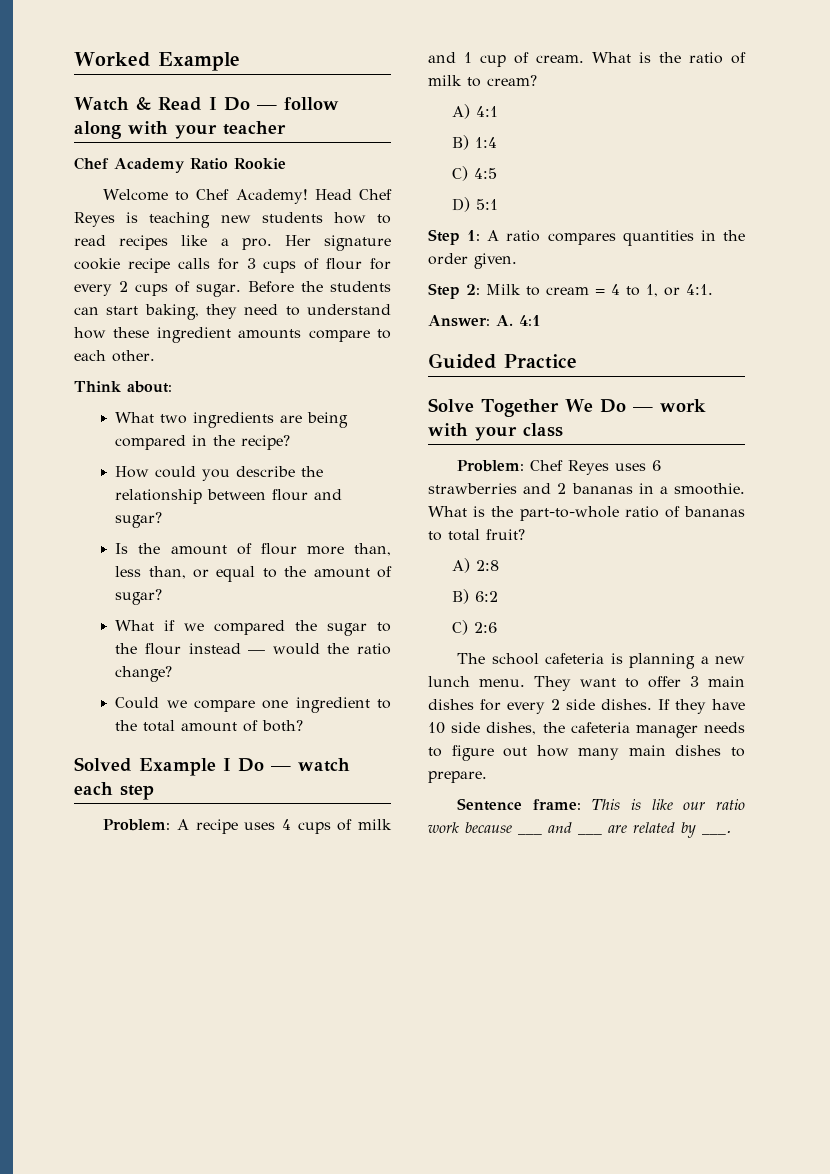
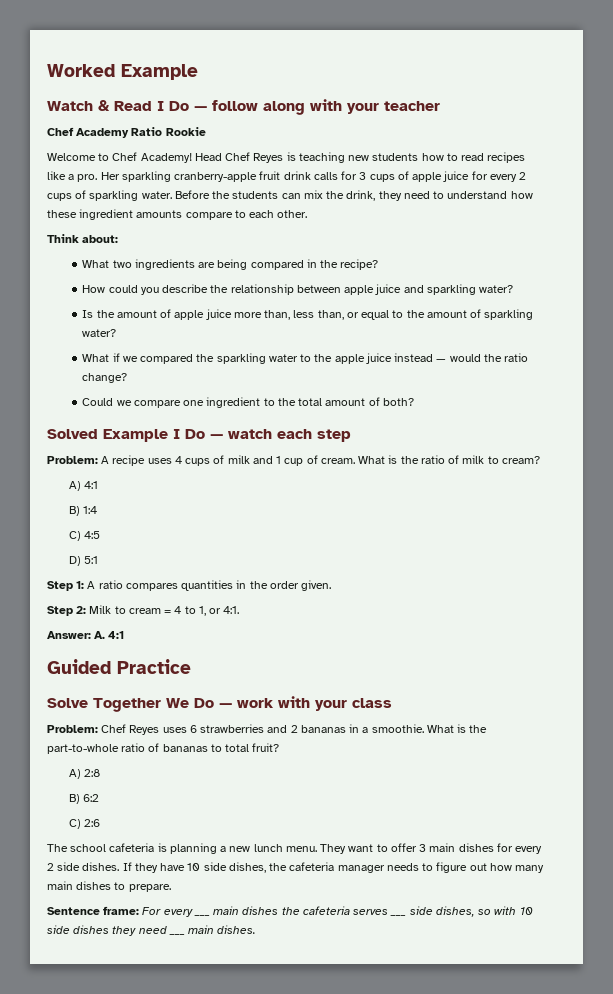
- Her signature cookie recipe calls for 3 cups of flour for every 2 cups of sugar.
+ Her sparkling cranberry-apple fruit drink calls for 3 cups of apple juice for every 2 cups of sparkling water.
- Before the students can start baking, they need to understand how these ingredient amounts compare to each other.
+ Before the students can mix the drink, they need to understand how these ingredient amounts compare to each other.
- How could you describe the relationship between flour and sugar?
+ How could you describe the relationship between apple juice and sparkling water?
- Is the amount of flour more than, less than, or equal to the amount of sugar?
+ Is the amount of apple juice more than, less than, or equal to the amount of sparkling water?
- What if we compared the sugar to the flour instead — would the ratio change?
+ What if we compared the sparkling water to the apple juice instead — would the ratio change?
- Sentence frame: This is like our ratio work because ___ and ___ are related by ___.
+ Sentence frame: For every ___ main dishes the cafeteria serves ___ side dishes, so with 10 side dishes they need ___ main dishes.

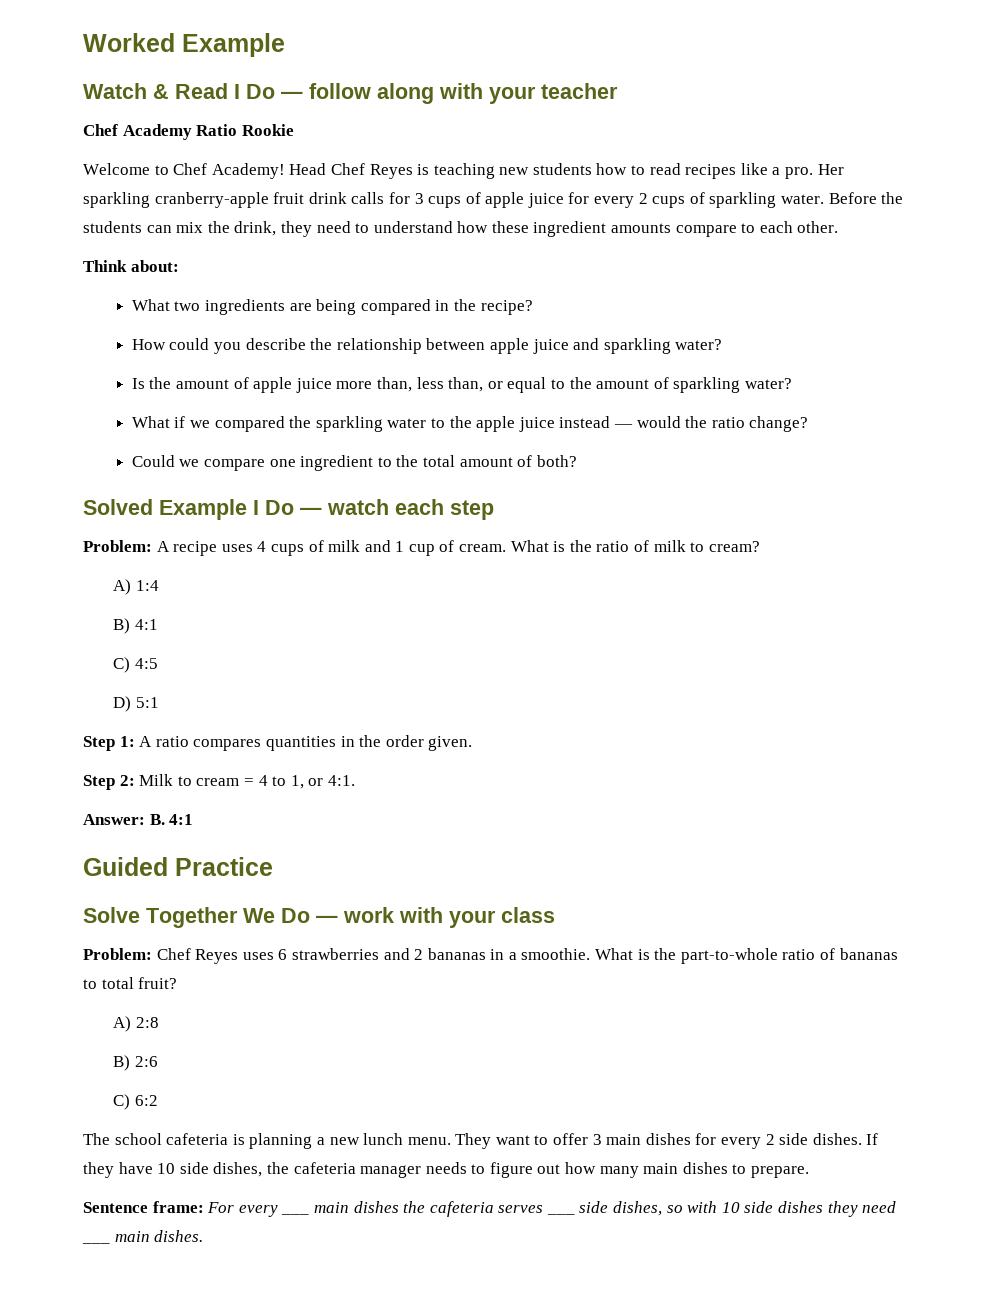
- A) 4:1
- B) 1:4
+ A) 1:4
+ B) 4:1
- Answer: A. 4:1
+ Answer: B. 4:1
- B) 6:2
- C) 2:6
+ B) 2:6
+ C) 6:2

